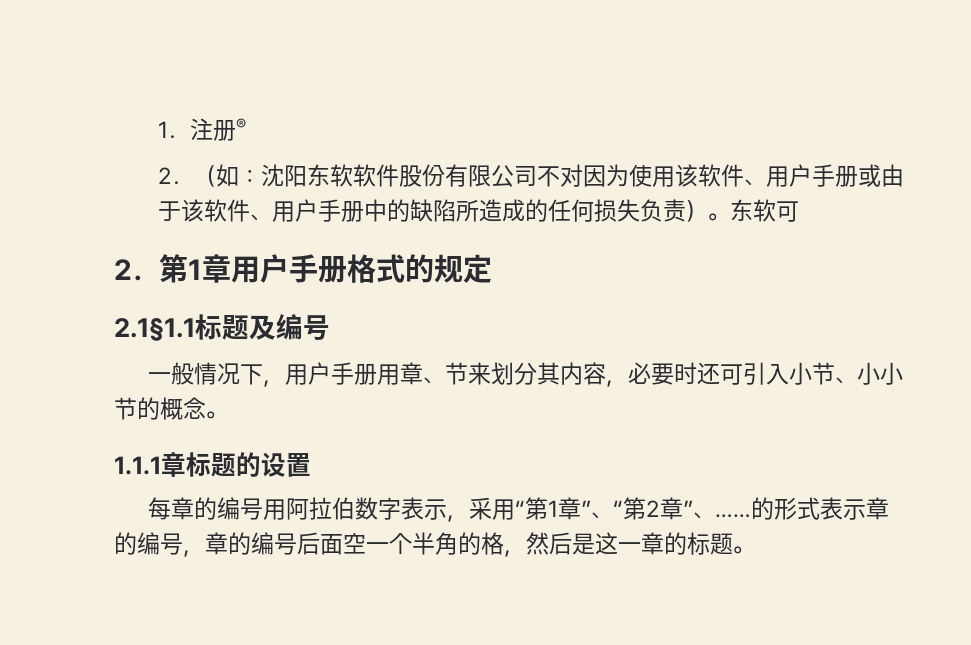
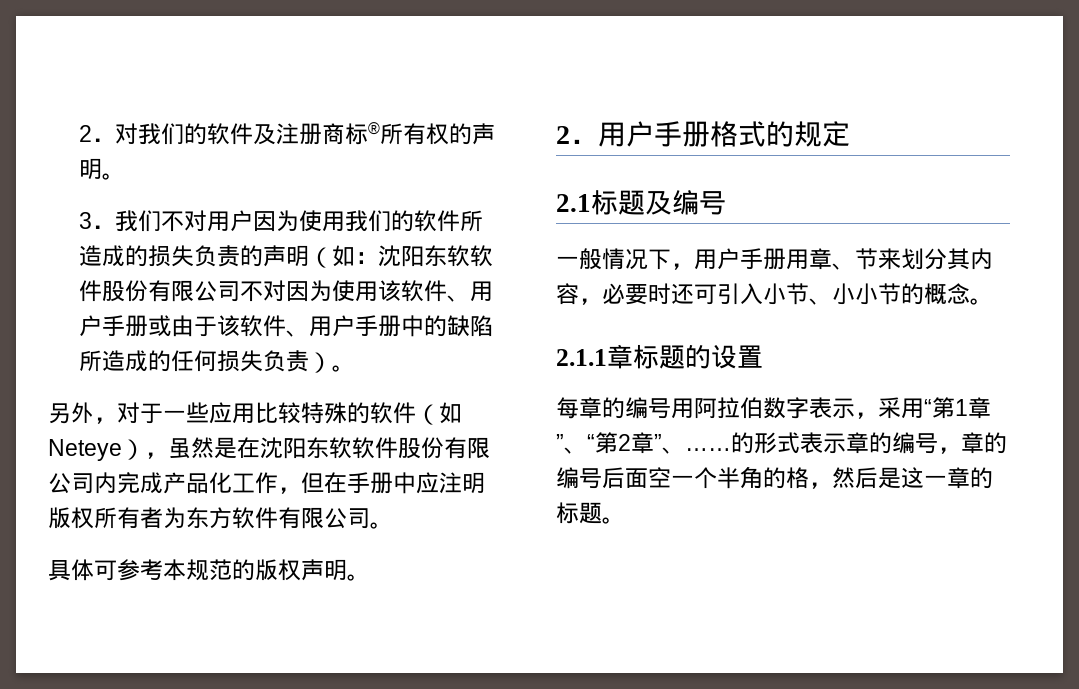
- 1．注册®
- 2．（如：沈阳东软软件股份有限公司不对因为使用该软件、用户手册或由于该软件、用户手册中的缺陷所造成的任何损失负责）。东软可
- 2．第1章用户手册格式的规定
+ 2．对我们的软件及注册商标®所有权的声明。
+ 3．我们不对用户因为使用我们的软件所造成的损失负责的声明（如：沈阳东软软件股份有限公司不对因为使用该软件、用户手册或由于该软件、用户手册中的缺陷所造成的任何损失负责）。
+ 另外，对于一些应用比较特殊的软件（如Neteye），虽然是在沈阳东软软件股份有限公司内完成产品化工作，但在手册中应注明版权所有者为东方软件有限公司。
+ 具体可参考本规范的版权声明。
+ 2．用户手册格式的规定
- 2.1§1.1标题及编号
+ 2.1标题及编号
- 1.1.1章标题的设置
+ 2.1.1章标题的设置

